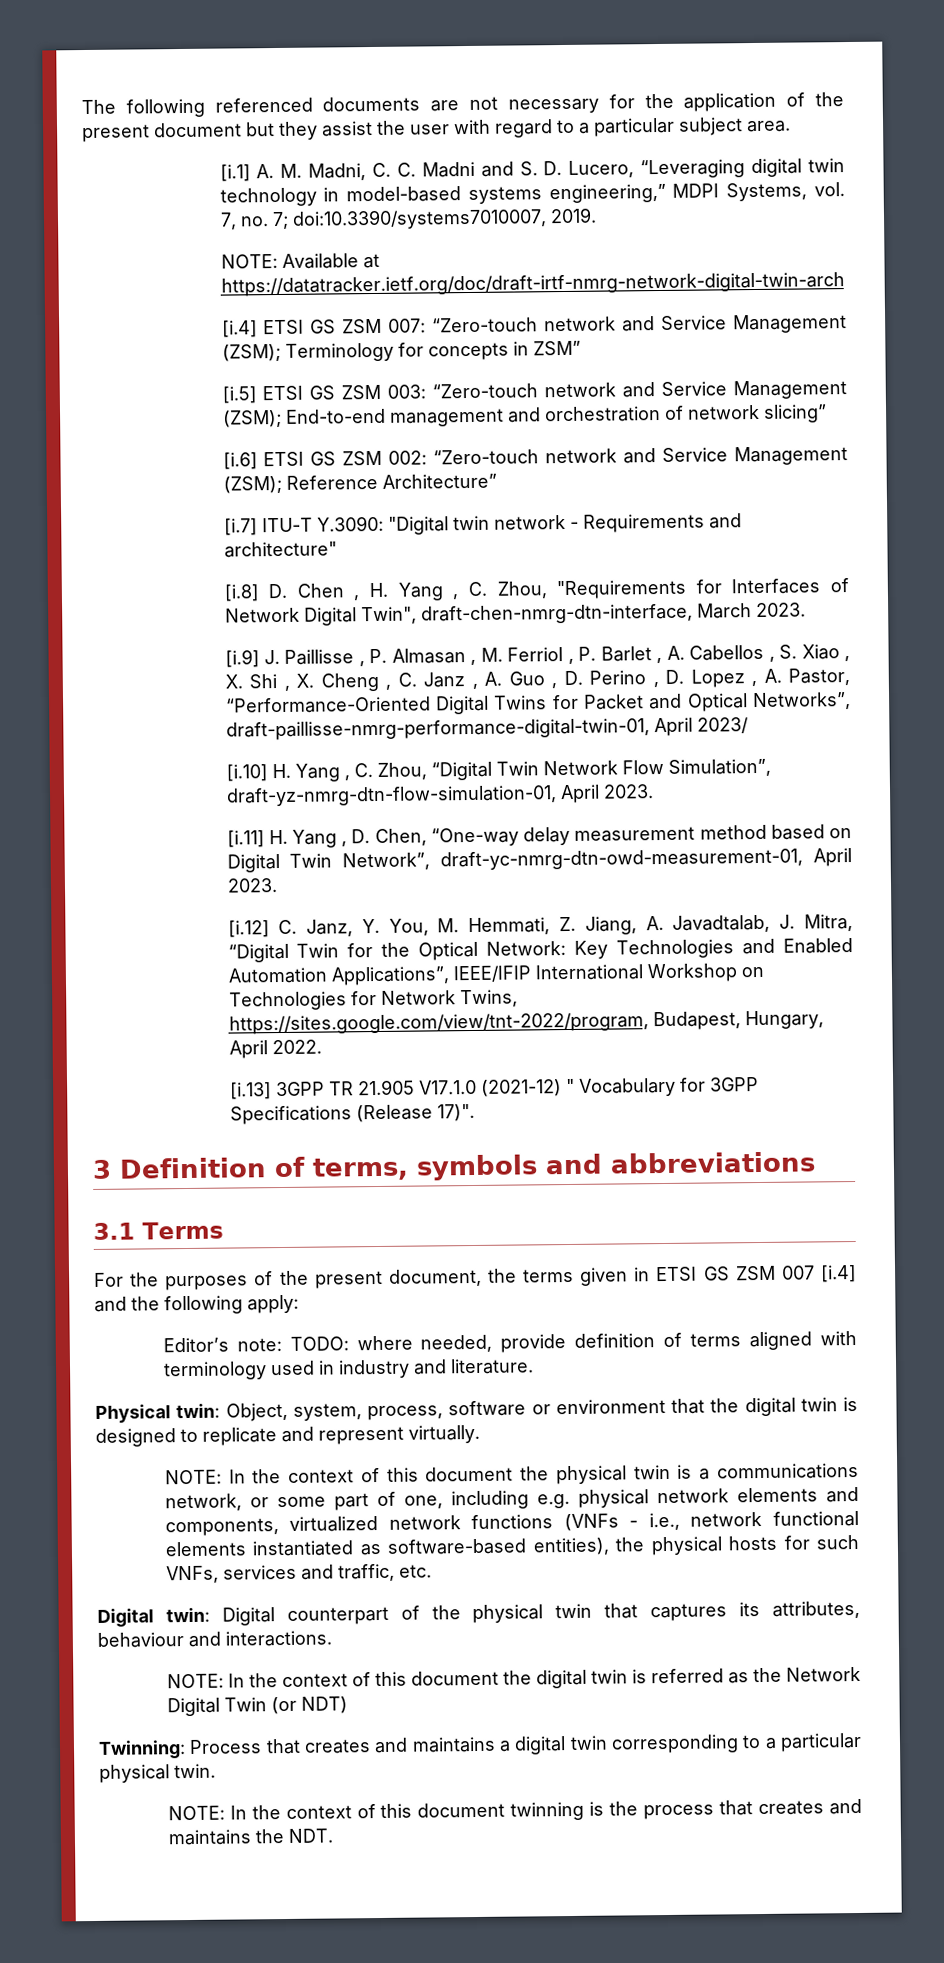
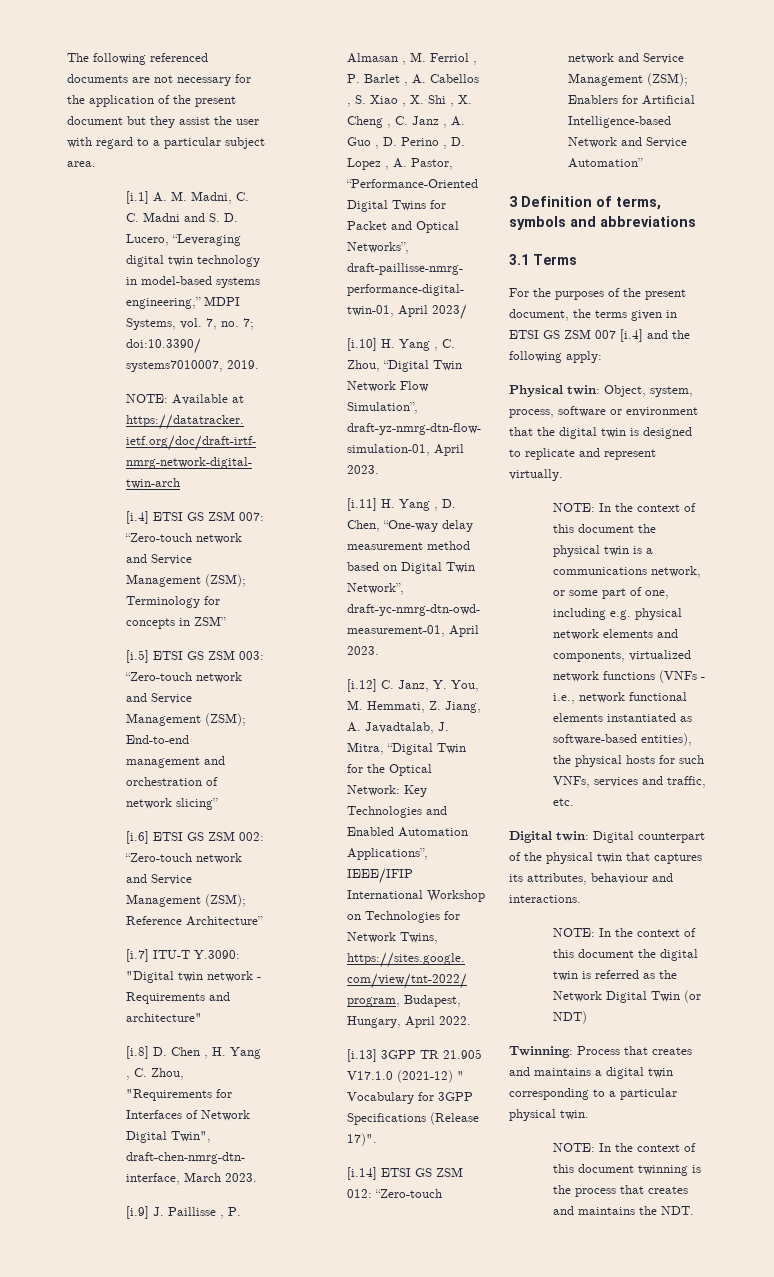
+ [i.14] ETSI GS ZSM 012: “Zero-touch network and Service Management (ZSM); Enablers for Artificial Intelligence-based Network and Service Automation”
- Editor’s note: TODO: where needed, provide definition of terms aligned with terminology used in industry and literature.

